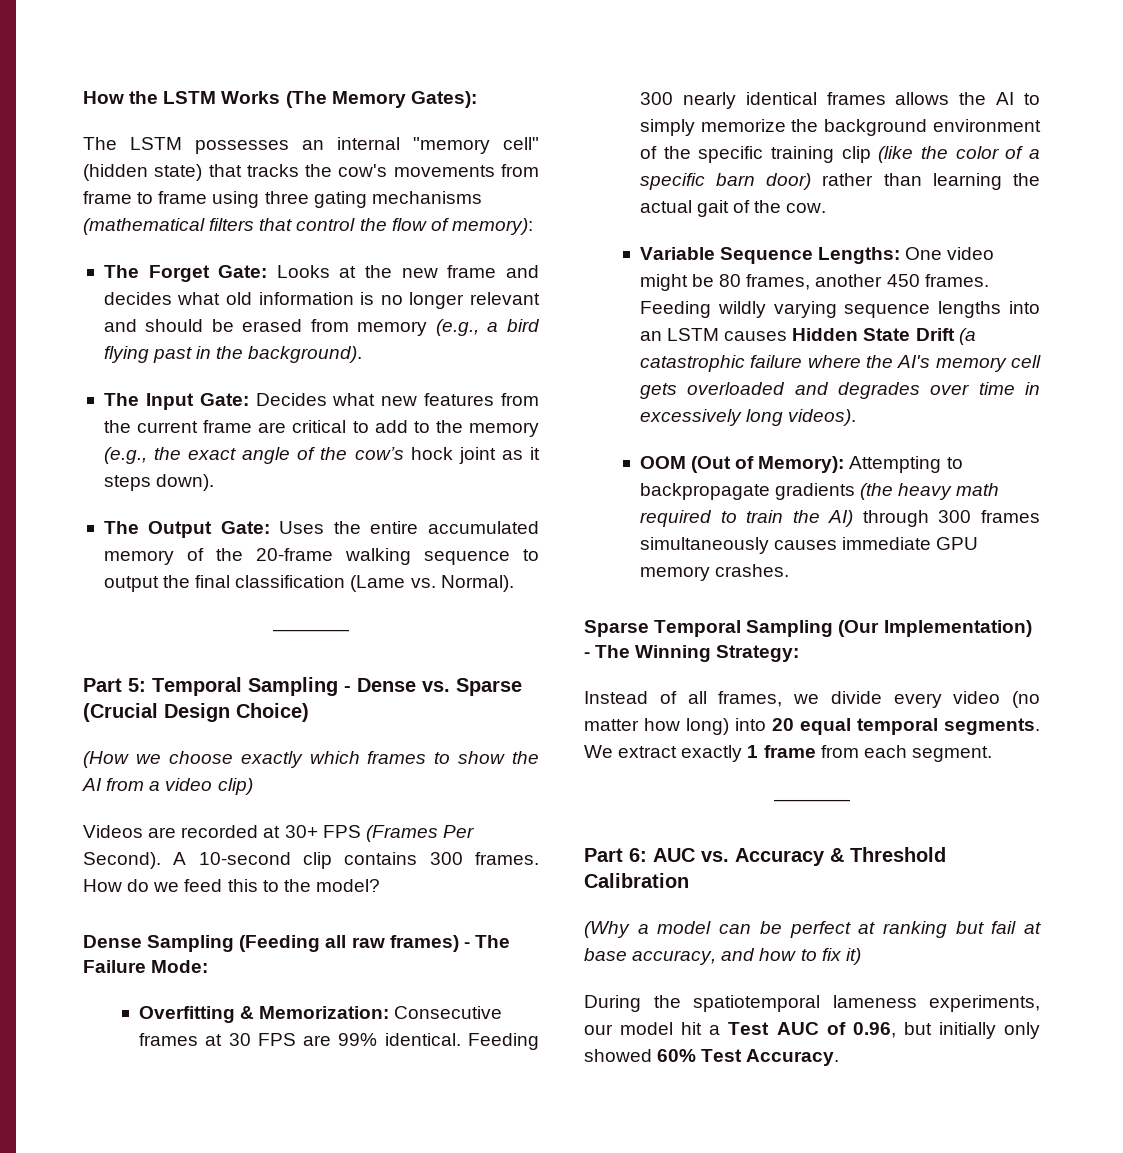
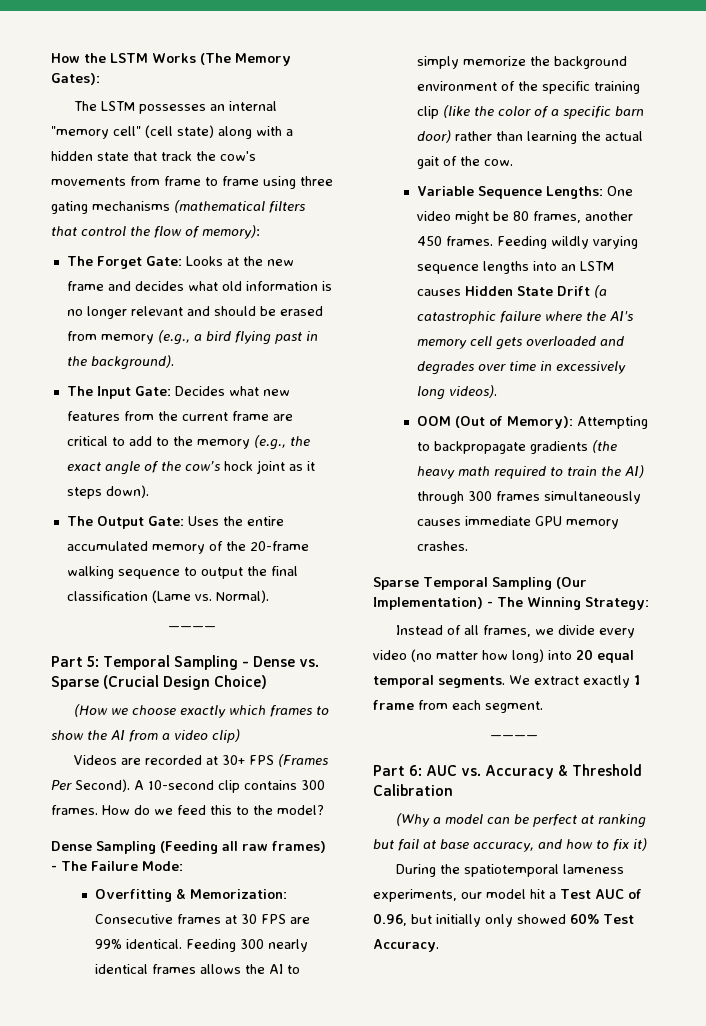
- The LSTM possesses an internal "memory cell" (hidden state) that tracks the cow's movements from frame to frame using three gating mechanisms (mathematical filters that control the flow of memory):
+ The LSTM possesses an internal "memory cell" (cell state) along with a hidden state that track the cow's movements from frame to frame using three gating mechanisms (mathematical filters that control the flow of memory):

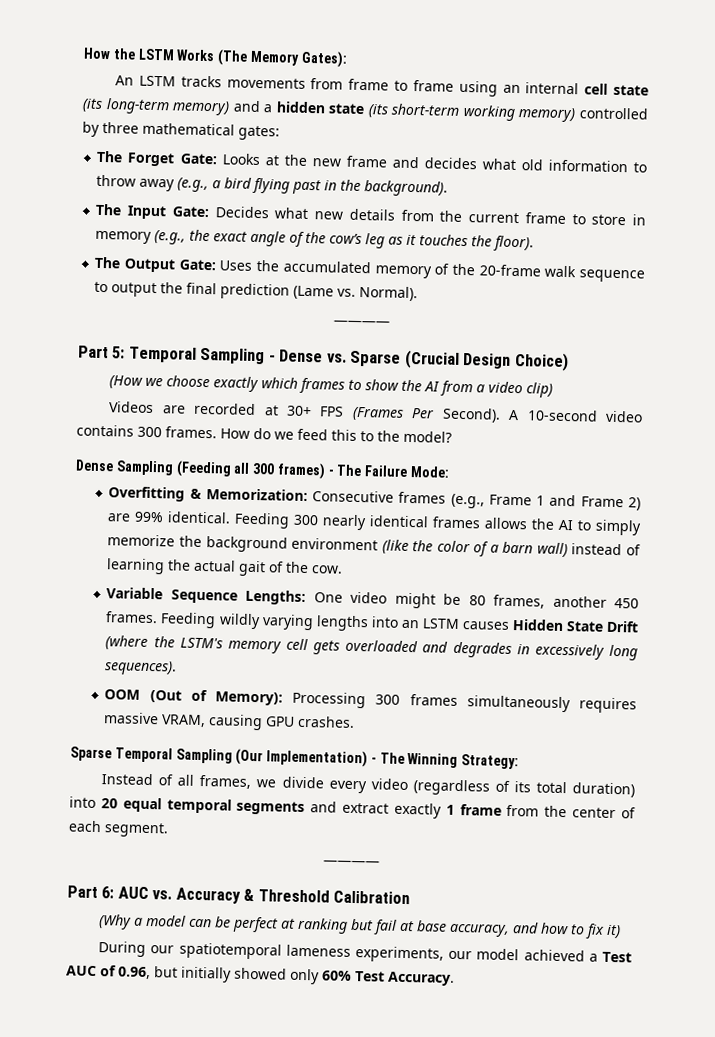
- The LSTM possesses an internal "memory cell" (cell state) along with a hidden state that track the cow's movements from frame to frame using three gating mechanisms (mathematical filters that control the flow of memory):
+ An LSTM tracks movements from frame to frame using an internal cell state (its long-term memory) and a hidden state (its short-term working memory) controlled by three mathematical gates:
- The Forget Gate: Looks at the new frame and decides what old information is no longer relevant and should be erased from memory (e.g., a bird flying past in the background).
+ The Forget Gate: Looks at the new frame and decides what old information to throw away (e.g., a bird flying past in the background).
- The Input Gate: Decides what new features from the current frame are critical to add to the memory (e.g., the exact angle of the cow’s hock joint as it steps down).
+ The Input Gate: Decides what new details from the current frame to store in memory (e.g., the exact angle of the cow’s leg as it touches the floor).
- The Output Gate: Uses the entire accumulated memory of the 20-frame walking sequence to output the final classification (Lame vs. Normal).
+ The Output Gate: Uses the accumulated memory of the 20-frame walk sequence to output the final prediction (Lame vs. Normal).
- A 10-second clip contains 300 frames.
+ A 10-second video contains 300 frames.
- Dense Sampling (Feeding all raw frames) - The Failure Mode:
+ Dense Sampling (Feeding all 300 frames) - The Failure Mode:
- Overfitting & Memorization: Consecutive frames at 30 FPS are 99% identical.
+ Overfitting & Memorization: Consecutive frames (e.g., Frame 1 and Frame 2) are 99% identical.
- Feeding 300 nearly identical frames allows the AI to simply memorize the background environment of the specific training clip (like the color of a specific barn door) rather than learning the actual gait of the cow.
+ Feeding 300 nearly identical frames allows the AI to simply memorize the background environment (like the color of a barn wall) instead of learning the actual gait of the cow.
- Feeding wildly varying sequence lengths into an LSTM causes Hidden State Drift (a catastrophic failure where the AI's memory cell gets overloaded and degrades over time in excessively long videos).
+ Feeding wildly varying lengths into an LSTM causes Hidden State Drift (where the LSTM's memory cell gets overloaded and degrades in excessively long sequences).
- OOM (Out of Memory): Attempting to backpropagate gradients (the heavy math required to train the AI) through 300 frames simultaneously causes immediate GPU memory crashes.
+ OOM (Out of Memory): Processing 300 frames simultaneously requires massive VRAM, causing GPU crashes.
- Instead of all frames, we divide every video (no matter how long) into 20 equal temporal segments. We extract exactly 1 frame from each segment.
+ Instead of all frames, we divide every video (regardless of its total duration) into 20 equal temporal segments and extract exactly 1 frame from the center of each segment.
- During the spatiotemporal lameness experiments, our model hit a Test AUC of 0.96, but initially only showed 60% Test Accuracy.
+ During our spatiotemporal lameness experiments, our model achieved a Test AUC of 0.96, but initially showed only 60% Test Accuracy.

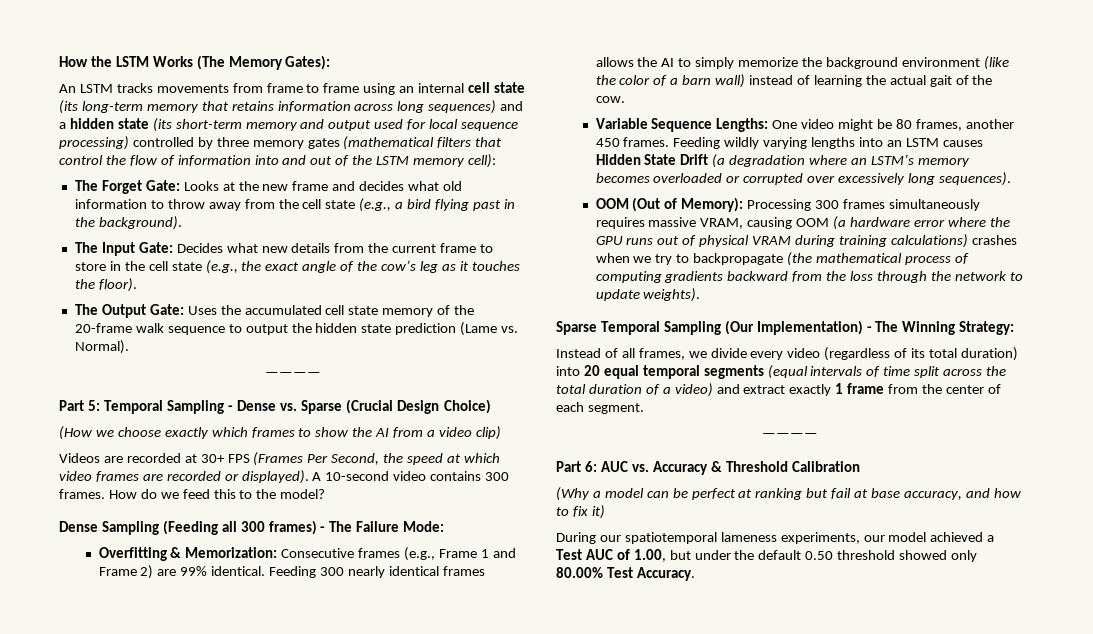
- An LSTM tracks movements from frame to frame using an internal cell state (its long-term memory) and a hidden state (its short-term working memory) controlled by three mathematical gates:
+ An LSTM tracks movements from frame to frame using an internal cell state (its long-term memory that retains information across long sequences) and a hidden state (its short-term memory and output used for local sequence processing) controlled by three memory gates (mathematical filters that control the flow of information into and out of the LSTM memory cell):
- The Forget Gate: Looks at the new frame and decides what old information to throw away (e.g., a bird flying past in the background).
+ The Forget Gate: Looks at the new frame and decides what old information to throw away from the cell state (e.g., a bird flying past in the background).
- The Input Gate: Decides what new details from the current frame to store in memory (e.g., the exact angle of the cow’s leg as it touches the floor).
+ The Input Gate: Decides what new details from the current frame to store in the cell state (e.g., the exact angle of the cow’s leg as it touches the floor).
- The Output Gate: Uses the accumulated memory of the 20-frame walk sequence to output the final prediction (Lame vs. Normal).
+ The Output Gate: Uses the accumulated cell state memory of the 20-frame walk sequence to output the hidden state prediction (Lame vs. Normal).
- Videos are recorded at 30+ FPS (Frames Per Second).
+ Videos are recorded at 30+ FPS (Frames Per Second, the speed at which video frames are recorded or displayed).
- Feeding wildly varying lengths into an LSTM causes Hidden State Drift (where the LSTM's memory cell gets overloaded and degrades in excessively long sequences).
+ Feeding wildly varying lengths into an LSTM causes Hidden State Drift (a degradation where an LSTM’s memory becomes overloaded or corrupted over excessively long sequences).
- OOM (Out of Memory): Processing 300 frames simultaneously requires massive VRAM, causing GPU crashes.
+ OOM (Out of Memory): Processing 300 frames simultaneously requires massive VRAM, causing OOM (a hardware error where the GPU runs out of physical VRAM during training calculations) crashes when we try to backpropagate (the mathematical process of computing gradients backward from the loss through the network to update weights).
- Instead of all frames, we divide every video (regardless of its total duration) into 20 equal temporal segments and extract exactly 1 frame from the center of each segment.
+ Instead of all frames, we divide every video (regardless of its total duration) into 20 equal temporal segments (equal intervals of time split across the total duration of a video) and extract exactly 1 frame from the center of each segment.
- During our spatiotemporal lameness experiments, our model achieved a Test AUC of 0.96, but initially showed only 60% Test Accuracy.
+ During our spatiotemporal lameness experiments, our model achieved a Test AUC of 1.00, but under the default 0.50 threshold showed only 80.00% Test Accuracy.

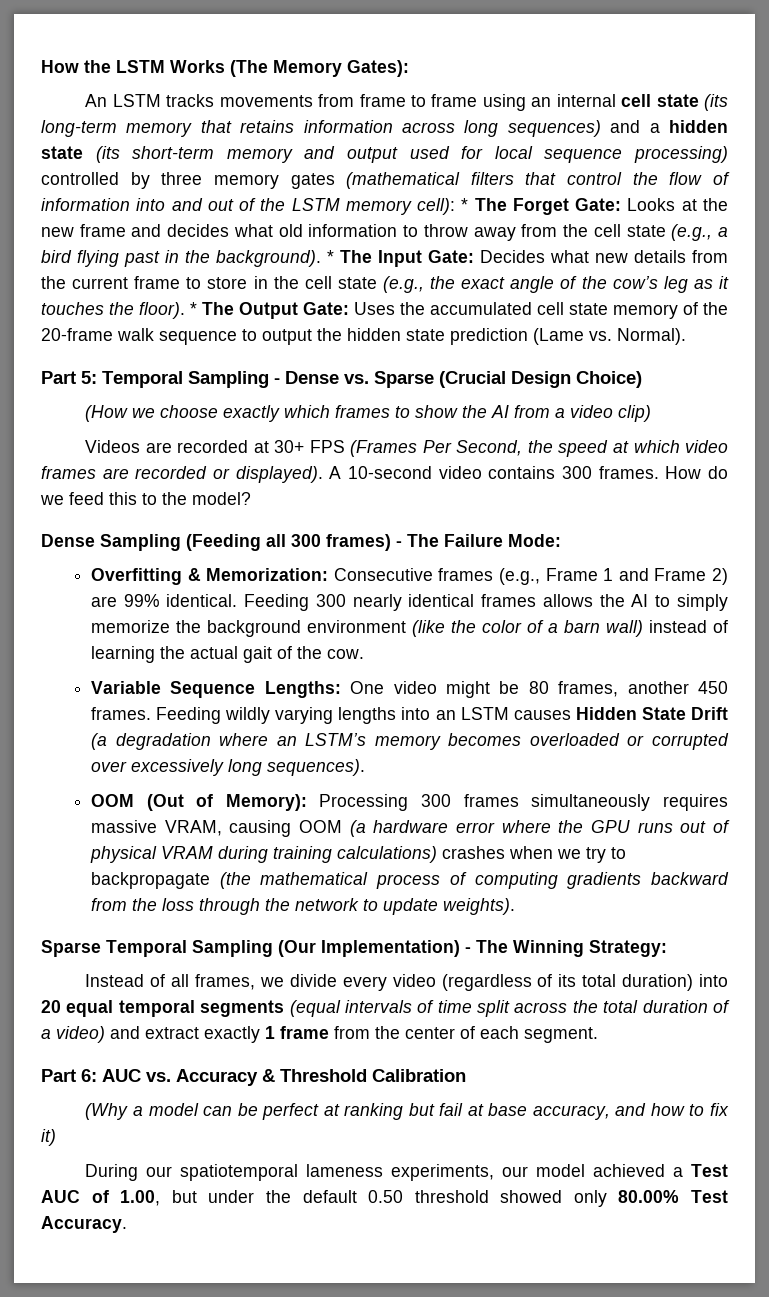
- An LSTM tracks movements from frame to frame using an internal cell state (its long-term memory that retains information across long sequences) and a hidden state (its short-term memory and output used for local sequence processing) controlled by three memory gates (mathematical filters that control the flow of information into and out of the LSTM memory cell):
- The Forget Gate:
+ An LSTM tracks movements from frame to frame using an internal cell state (its long-term memory that retains information across long sequences) and a hidden state (its short-term memory and output used for local sequence processing) controlled by three memory gates (mathematical filters that control the flow of information into and out of the LSTM memory cell): * The Forget Gate:
- Looks at the new frame and decides what old information to throw away from the cell state (e.g., a bird flying past in the background).
- The Input Gate:
+ Looks at the new frame and decides what old information to throw away from the cell state (e.g., a bird flying past in the background). * The Input Gate:
- Decides what new details from the current frame to store in the cell state (e.g., the exact angle of the cow’s leg as it touches the floor).
- The Output Gate:
+ Decides what new details from the current frame to store in the cell state (e.g., the exact angle of the cow’s leg as it touches the floor). * The Output Gate:
  Uses the accumulated cell state memory of the 20-frame walk sequence to output the hidden state prediction (Lame vs. Normal).
- ————
  Instead of all frames, we divide every video (regardless of its total duration) into 20 equal temporal segments (equal intervals of time split across the total duration of a video) and extract exactly 1 frame from the center of each segment.
- ————

